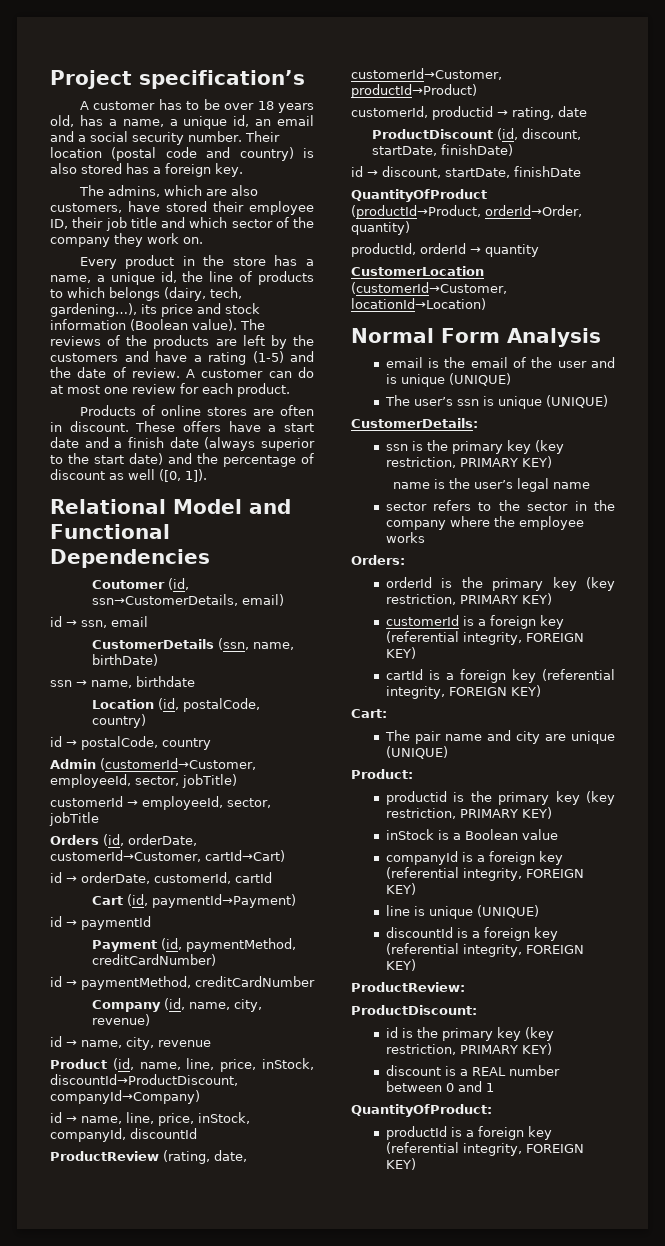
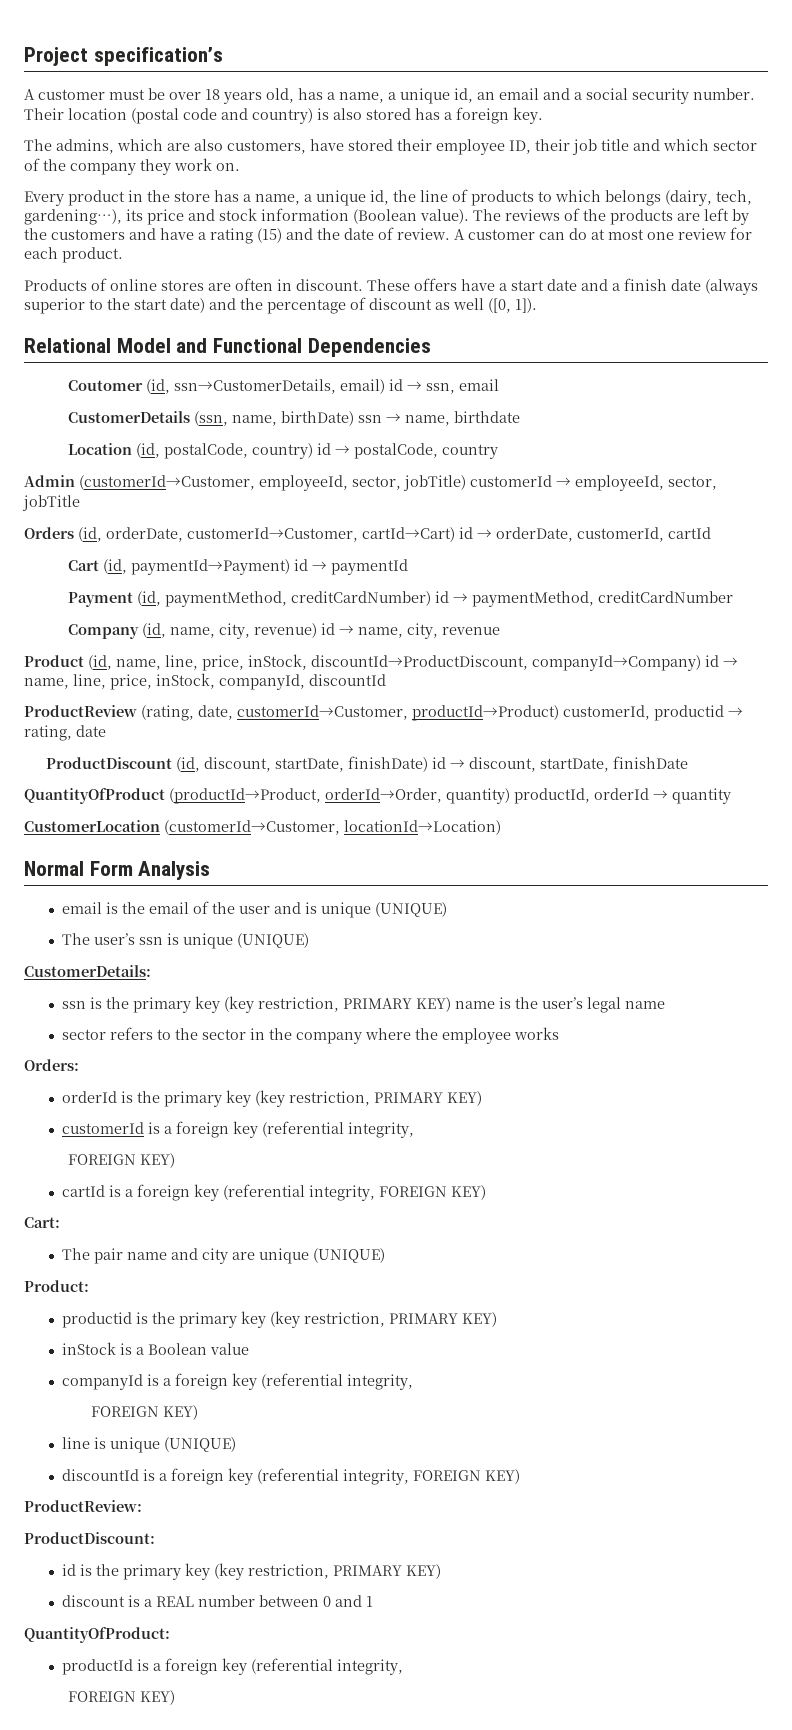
- A customer has to be over 18 years old, has a name, a unique id, an email and a social security number.
+ A customer must be over 18 years old, has a name, a unique id, an email and a social security number.
- The reviews of the products are left by the customers and have a rating (1-5) and the date of review.
+ The reviews of the products are left by the customers and have a rating (15) and the date of review.
- Coutomer (id, ssn→CustomerDetails, email)
- id → ssn, email
+ Coutomer (id, ssn→CustomerDetails, email) id → ssn, email
- CustomerDetails (ssn, name, birthDate)
- ssn → name, birthdate
+ CustomerDetails (ssn, name, birthDate) ssn → name, birthdate
- Location (id, postalCode, country)
- id → postalCode, country
+ Location (id, postalCode, country) id → postalCode, country
- Admin (customerId→Customer, employeeId, sector, jobTitle)
- customerId → employeeId, sector, jobTitle
+ Admin (customerId→Customer, employeeId, sector, jobTitle) customerId → employeeId, sector, jobTitle
- Orders (id, orderDate, customerId→Customer, cartId→Cart)
- id → orderDate, customerId, cartId
+ Orders (id, orderDate, customerId→Customer, cartId→Cart) id → orderDate, customerId, cartId
- Cart (id, paymentId→Payment)
- id → paymentId
+ Cart (id, paymentId→Payment) id → paymentId
- Payment (id, paymentMethod, creditCardNumber)
- id → paymentMethod, creditCardNumber
+ Payment (id, paymentMethod, creditCardNumber) id → paymentMethod, creditCardNumber
- Company (id, name, city, revenue)
- id → name, city, revenue
+ Company (id, name, city, revenue) id → name, city, revenue
- Product (id, name, line, price, inStock, discountId→ProductDiscount, companyId→Company)
- id → name, line, price, inStock, companyId, discountId
+ Product (id, name, line, price, inStock, discountId→ProductDiscount, companyId→Company) id → name, line, price, inStock, companyId, discountId
- ProductReview (rating, date, customerId→Customer, productId→Product)
- customerId, productid → rating, date
+ ProductReview (rating, date, customerId→Customer, productId→Product) customerId, productid → rating, date
- ProductDiscount (id, discount, startDate, finishDate)
- id → discount, startDate, finishDate
+ ProductDiscount (id, discount, startDate, finishDate) id → discount, startDate, finishDate
- QuantityOfProduct (productId→Product, orderId→Order, quantity)
- productId, orderId → quantity
+ QuantityOfProduct (productId→Product, orderId→Order, quantity) productId, orderId → quantity
- ssn is the primary key (key restriction, PRIMARY KEY)
- name is the user’s legal name
+ ssn is the primary key (key restriction, PRIMARY KEY) name is the user’s legal name
- customerId is a foreign key (referential integrity, FOREIGN KEY)
+ customerId is a foreign key (referential integrity,
+ FOREIGN KEY)
- companyId is a foreign key (referential integrity, FOREIGN KEY)
+ companyId is a foreign key (referential integrity,
+ FOREIGN KEY)
- productId is a foreign key (referential integrity, FOREIGN KEY)
+ productId is a foreign key (referential integrity,
+ FOREIGN KEY)

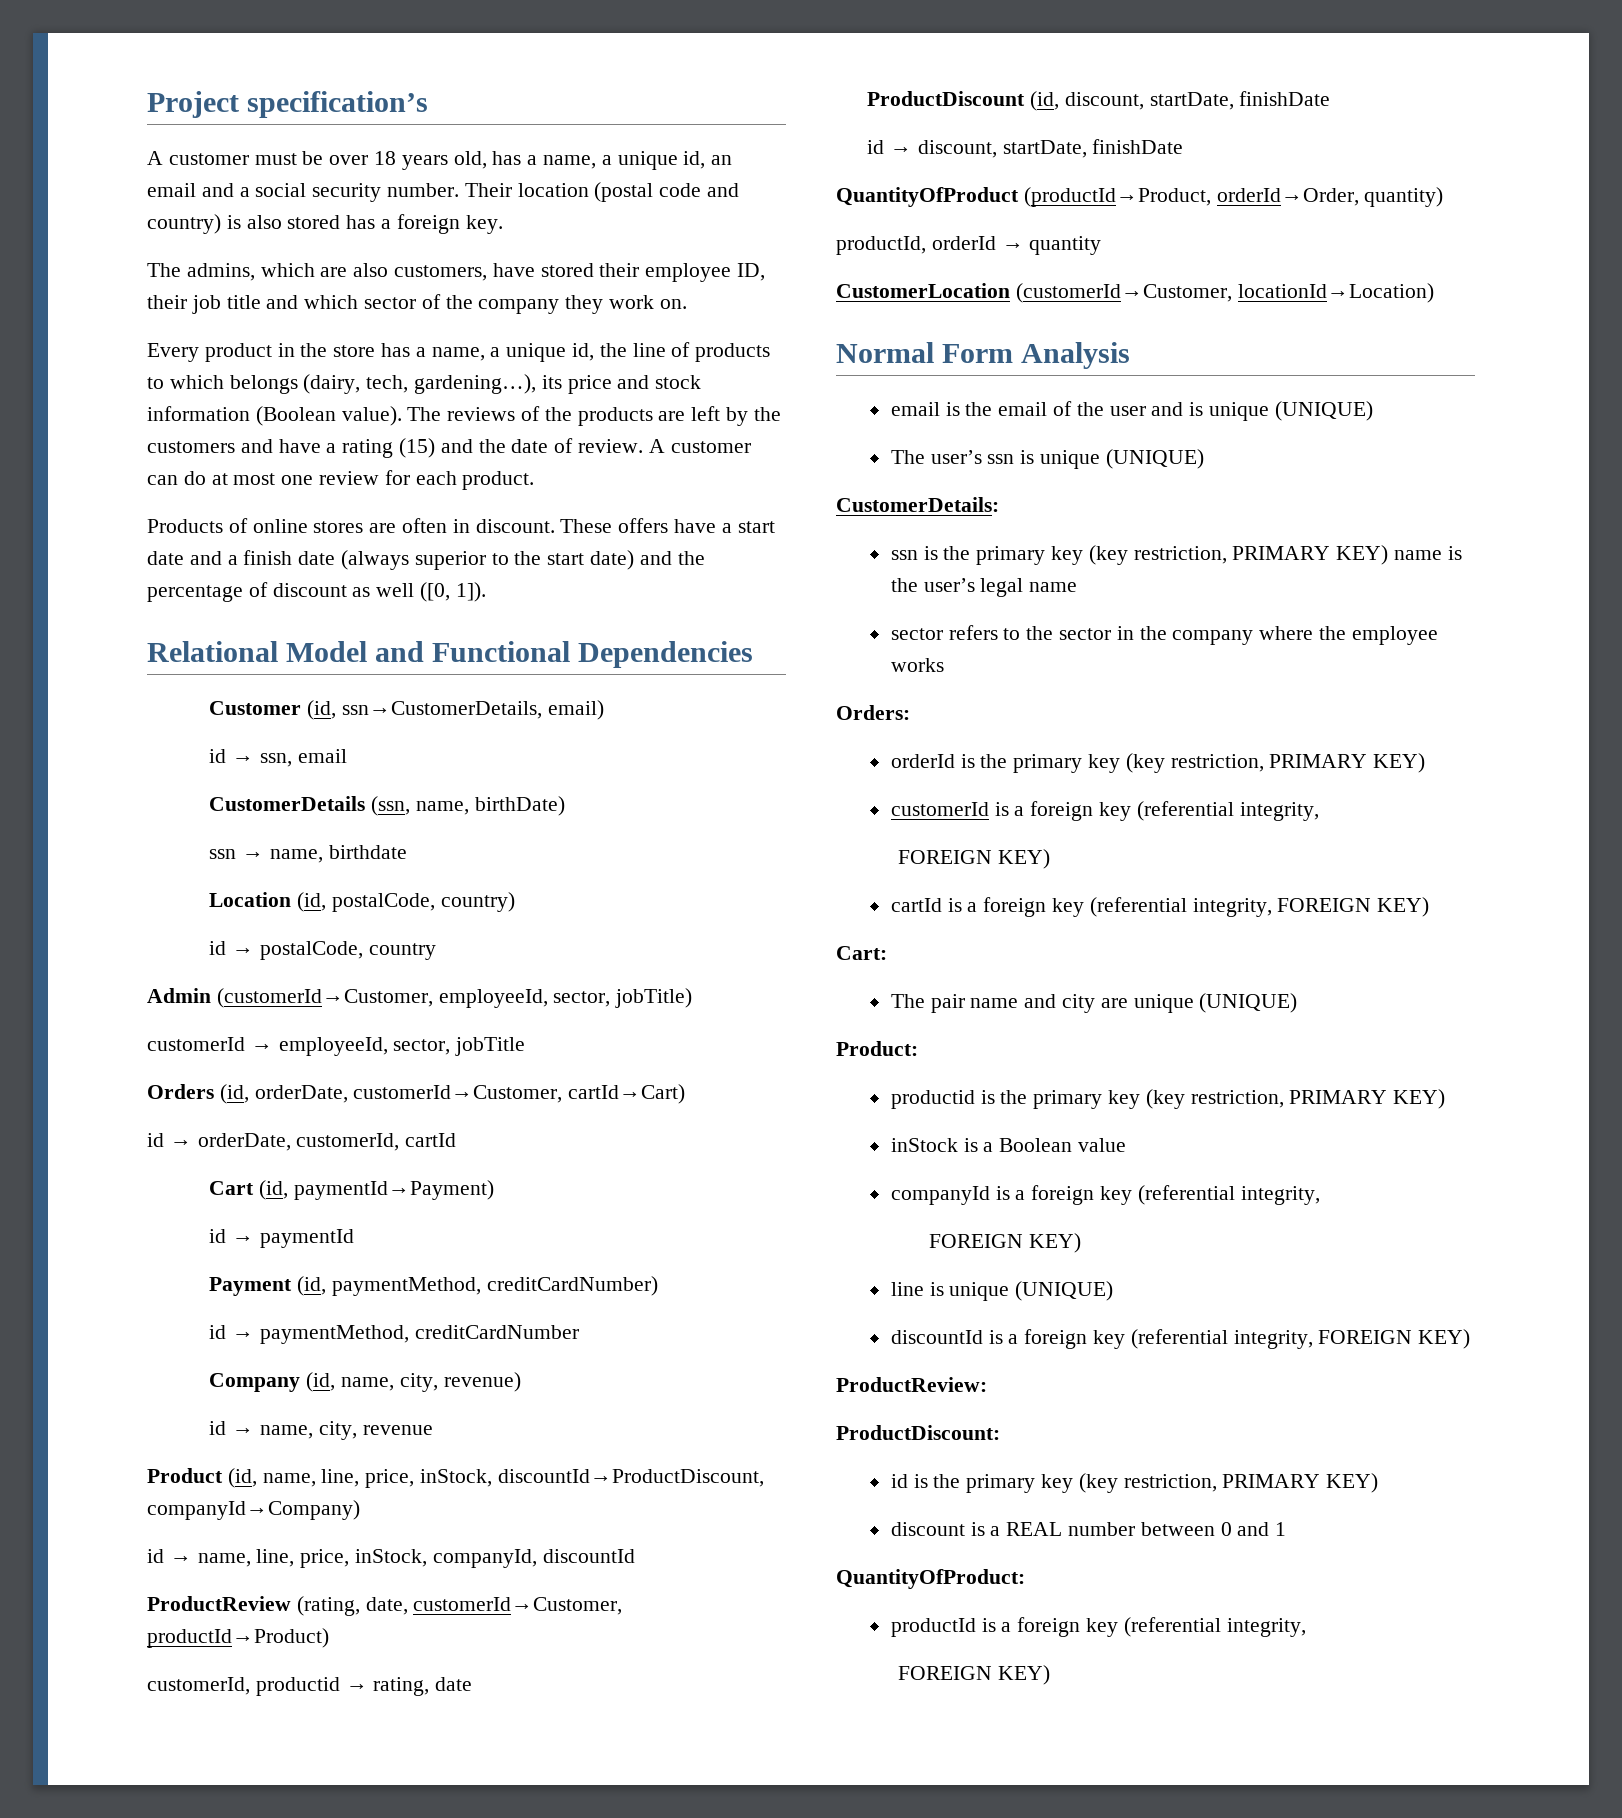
- Coutomer (id, ssn→CustomerDetails, email) id → ssn, email
+ Customer (id, ssn→CustomerDetails, email)
+ id → ssn, email
- CustomerDetails (ssn, name, birthDate) ssn → name, birthdate
+ CustomerDetails (ssn, name, birthDate)
+ ssn → name, birthdate
- Location (id, postalCode, country) id → postalCode, country
+ Location (id, postalCode, country)
+ id → postalCode, country
- Admin (customerId→Customer, employeeId, sector, jobTitle) customerId → employeeId, sector, jobTitle
+ Admin (customerId→Customer, employeeId, sector, jobTitle)
+ customerId → employeeId, sector, jobTitle
- Orders (id, orderDate, customerId→Customer, cartId→Cart) id → orderDate, customerId, cartId
+ Orders (id, orderDate, customerId→Customer, cartId→Cart)
+ id → orderDate, customerId, cartId
- Cart (id, paymentId→Payment) id → paymentId
+ Cart (id, paymentId→Payment)
+ id → paymentId
- Payment (id, paymentMethod, creditCardNumber) id → paymentMethod, creditCardNumber
+ Payment (id, paymentMethod, creditCardNumber)
+ id → paymentMethod, creditCardNumber
- Company (id, name, city, revenue) id → name, city, revenue
+ Company (id, name, city, revenue)
+ id → name, city, revenue
- Product (id, name, line, price, inStock, discountId→ProductDiscount, companyId→Company) id → name, line, price, inStock, companyId, discountId
+ Product (id, name, line, price, inStock, discountId→ProductDiscount, companyId→Company)
+ id → name, line, price, inStock, companyId, discountId
- ProductReview (rating, date, customerId→Customer, productId→Product) customerId, productid → rating, date
+ ProductReview (rating, date, customerId→Customer, productId→Product)
+ customerId, productid → rating, date
- ProductDiscount (id, discount, startDate, finishDate) id → discount, startDate, finishDate
+ ProductDiscount (id, discount, startDate, finishDate
+ id → discount, startDate, finishDate
- QuantityOfProduct (productId→Product, orderId→Order, quantity) productId, orderId → quantity
+ QuantityOfProduct (productId→Product, orderId→Order, quantity)
+ productId, orderId → quantity

